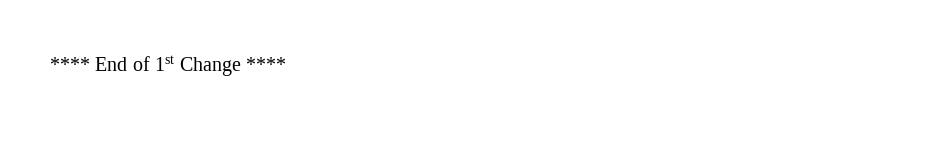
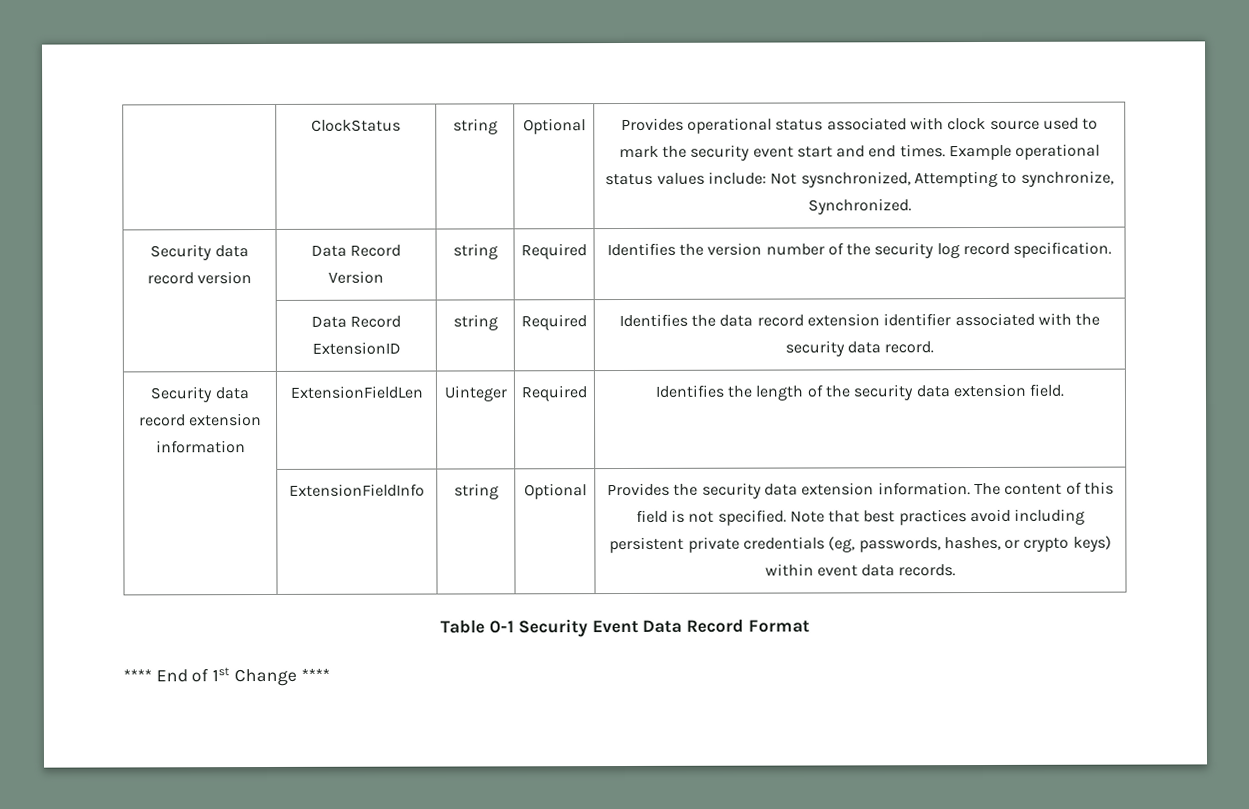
+ | ClockStatus | string | Optional | Provides operational status associated with clock source used to mark the security event start and end times. Example operational status values include: Not sysnchronized, Attempting to synchronize, Synchronized.
+ Security data record version | Data Record Version | string | Required | Identifies the version number of the security log record specification.
+ | Data Record ExtensionID | string | Required | Identifies the data record extension identifier associated with the security data record.
+ Security data record extension information | ExtensionFieldLen | Uinteger | Required | Identifies the length of the security data extension field.
+ | ExtensionFieldInfo | string | Optional | Provides the security data extension information. The content of this field is not specified. Note that best practices avoid including persistent private credentials (eg, passwords, hashes, or crypto keys) within event data records.
+ Table 0-1 Security Event Data Record Format

